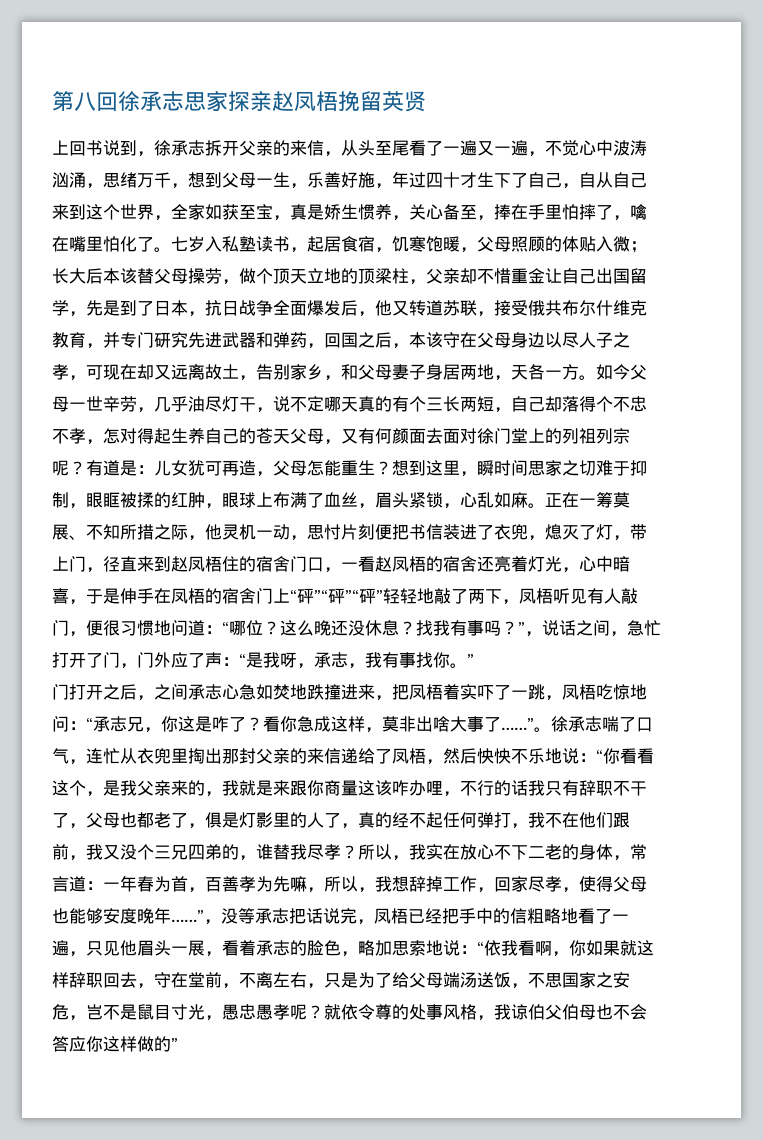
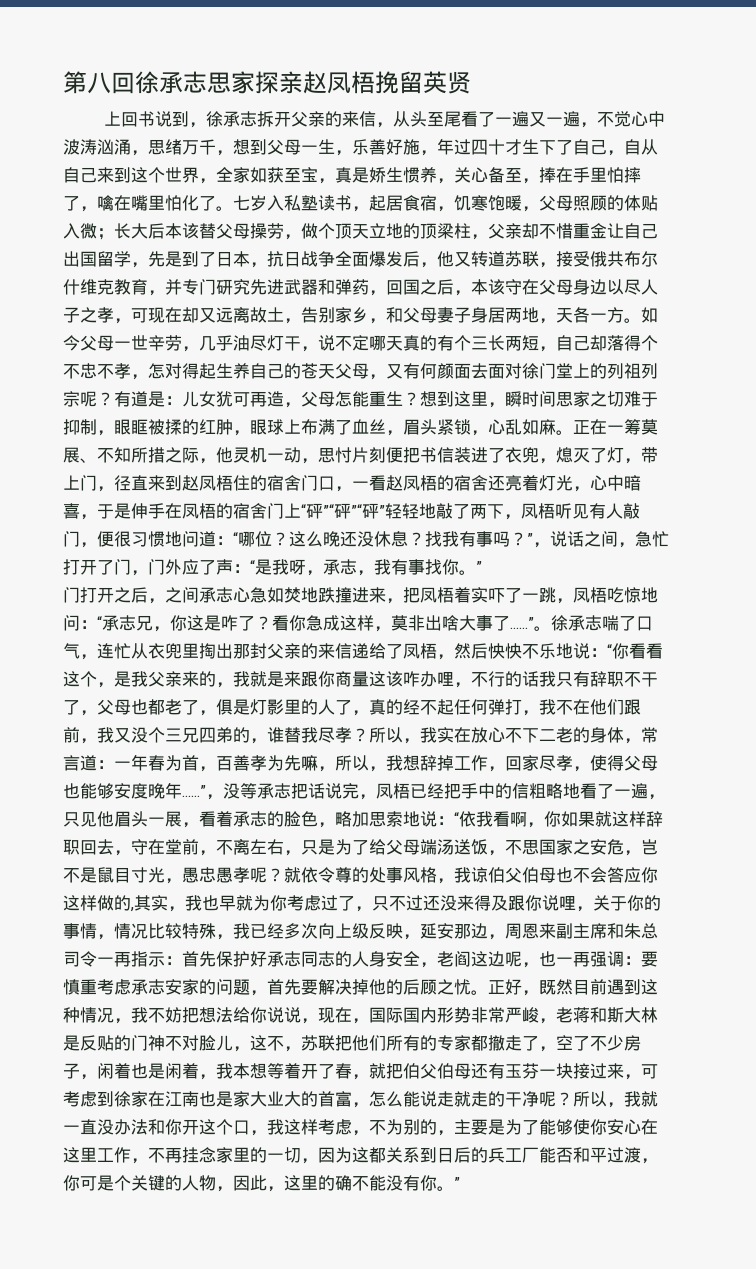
- 就依令尊的处事风格，我谅伯父伯母也不会答应你这样做的”
+ 就依令尊的处事风格，我谅伯父伯母也不会答应你这样做的,其实，我也早就为你考虑过了，只不过还没来得及跟你说哩，关于你的事情，情况比较特殊，我已经多次向上级反映，延安那边，周恩来副主席和朱总司令一再指示：首先保护好承志同志的人身安全，老阎这边呢，也一再强调：要慎重考虑承志安家的问题，首先要解决掉他的后顾之忧。正好，既然目前遇到这种情况，我不妨把想法给你说说，现在，国际国内形势非常严峻，老蒋和斯大林是反贴的门神不对脸儿，这不，苏联把他们所有的专家都撤走了，空了不少房子，闲着也是闲着，我本想等着开了春，就把伯父伯母还有玉芬一块接过来，可考虑到徐家在江南也是家大业大的首富，怎么能说走就走的干净呢？所以，我就一直没办法和你开这个口，我这样考虑，不为别的，主要是为了能够使你安心在这里工作，不再挂念家里的一切，因为这都关系到日后的兵工厂能否和平过渡，你可是个关键的人物，因此，这里的确不能没有你。”

